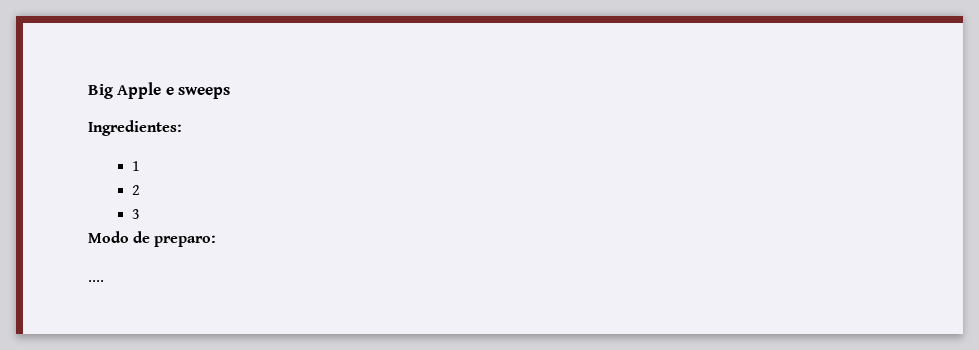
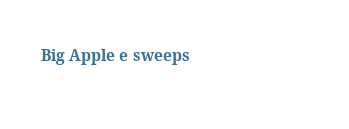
- Ingredientes:
- 1
- 2
- 3
- Modo de preparo:
- ....

